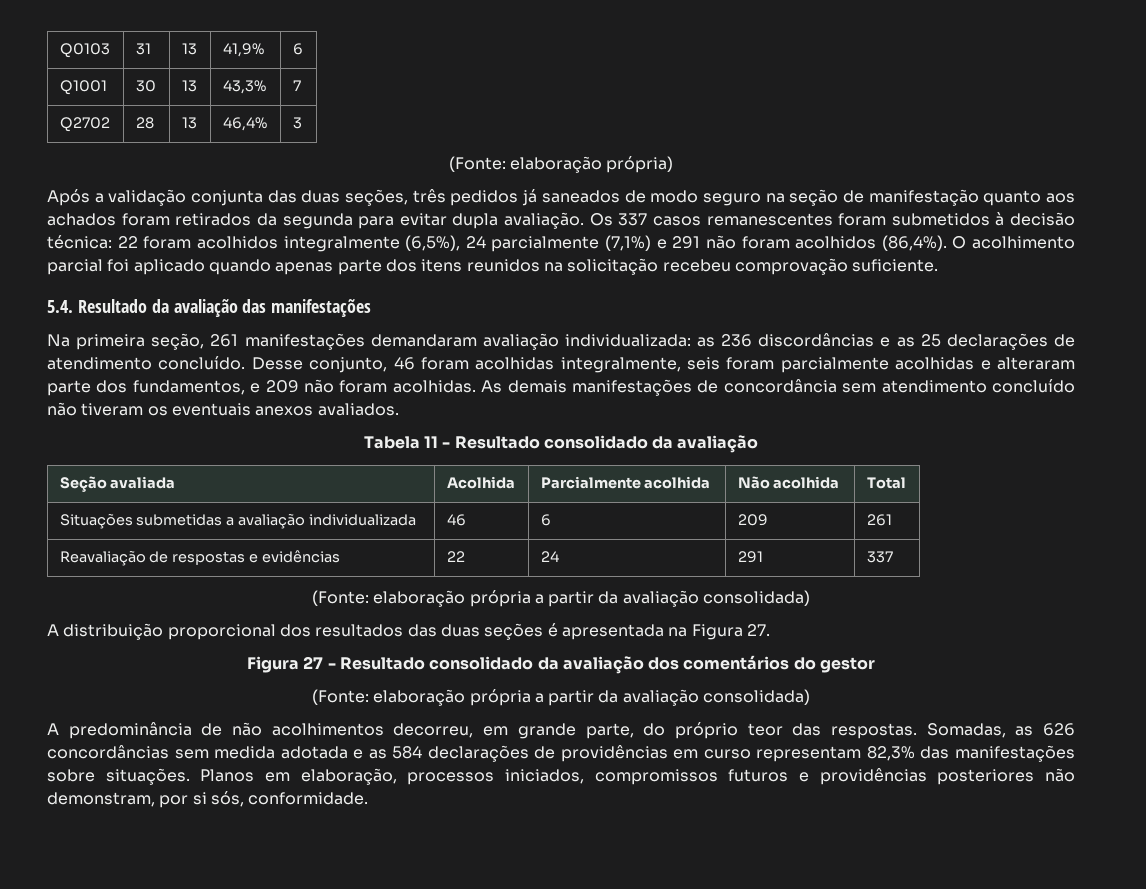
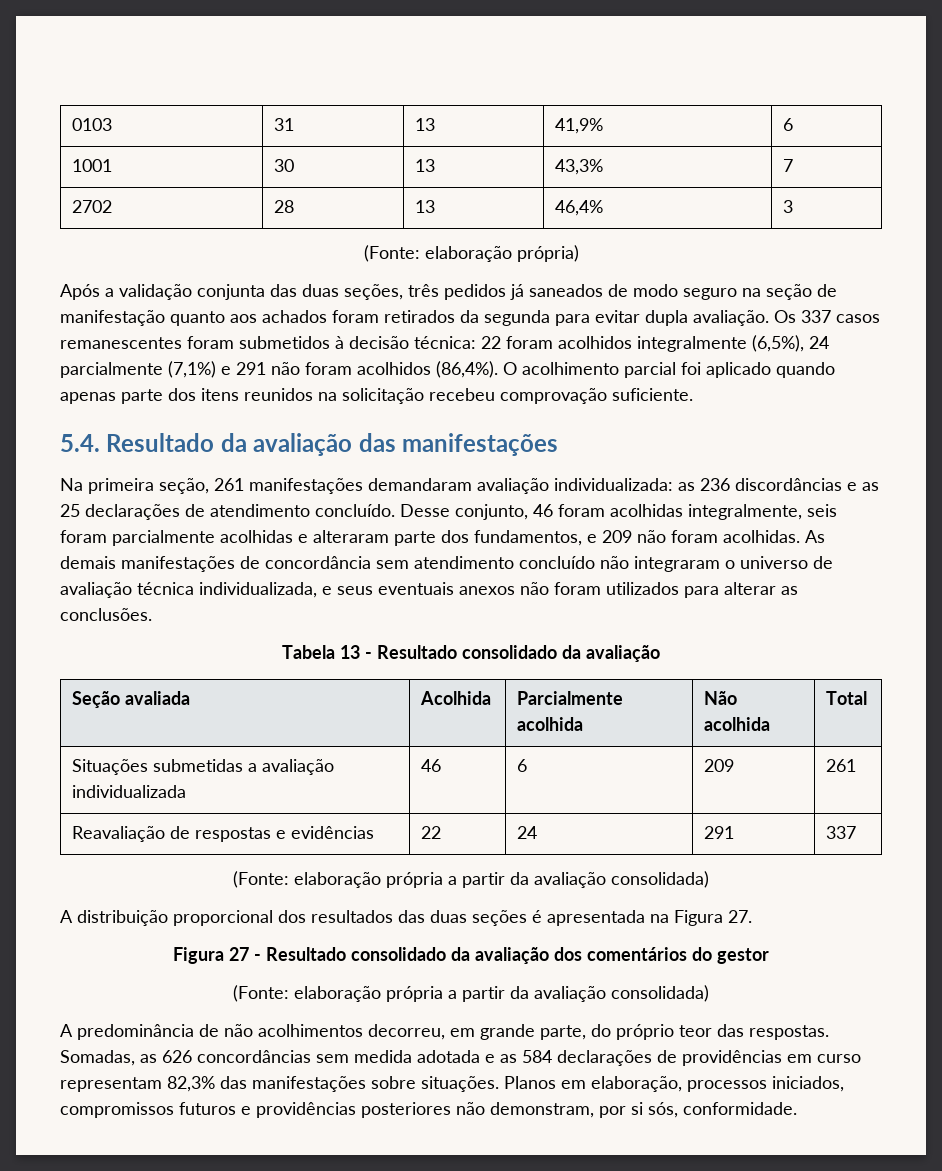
- Q0103 | 31 | 13 | 41,9% | 6
+ 0103 | 31 | 13 | 41,9% | 6
- Q1001 | 30 | 13 | 43,3% | 7
+ 1001 | 30 | 13 | 43,3% | 7
- Q2702 | 28 | 13 | 46,4% | 3
+ 2702 | 28 | 13 | 46,4% | 3
- As demais manifestações de concordância sem atendimento concluído não tiveram os eventuais anexos avaliados.
+ As demais manifestações de concordância sem atendimento concluído não integraram o universo de avaliação técnica individualizada, e seus eventuais anexos não foram utilizados para alterar as conclusões.
- Tabela 11 - Resultado consolidado da avaliação
+ Tabela 13 - Resultado consolidado da avaliação

